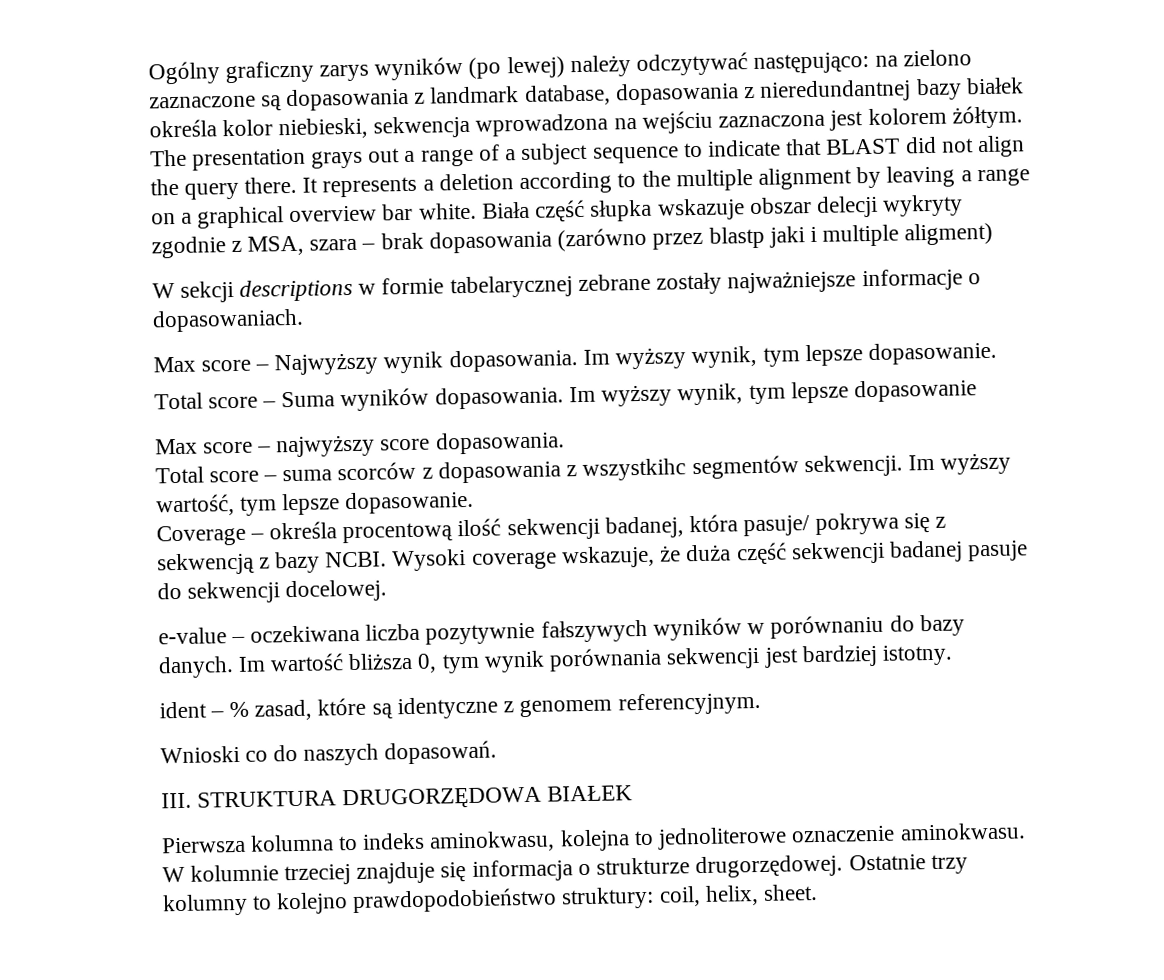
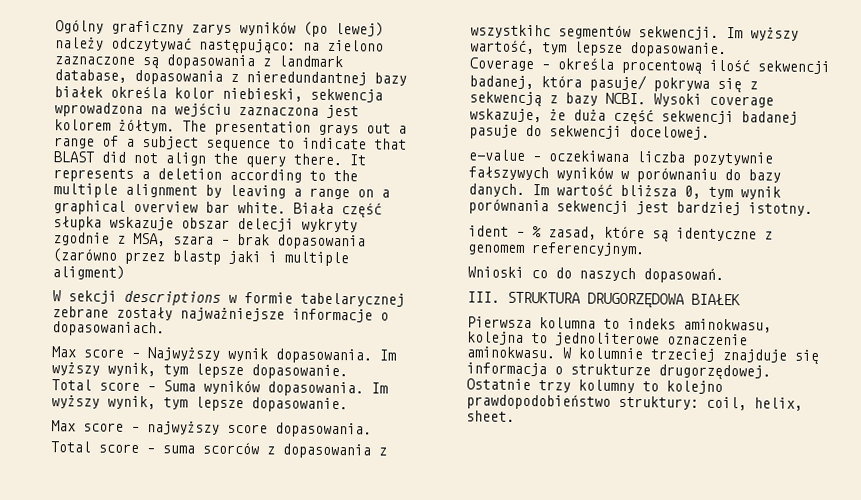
- Total score – Suma wyników dopasowania. Im wyższy wynik, tym lepsze dopasowanie
+ Total score – Suma wyników dopasowania. Im wyższy wynik, tym lepsze dopasowanie.

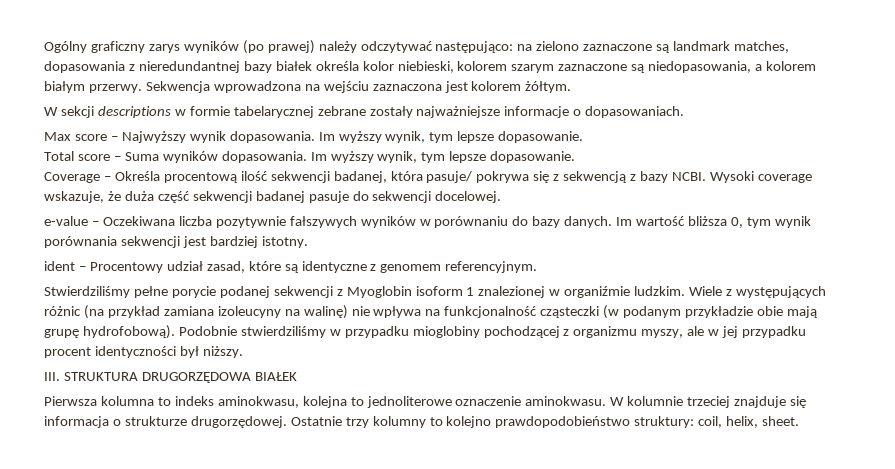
- Ogólny graficzny zarys wyników (po lewej) należy odczytywać następująco: na zielono zaznaczone są dopasowania z landmark database, dopasowania z nieredundantnej bazy białek określa kolor niebieski, sekwencja wprowadzona na wejściu zaznaczona jest kolorem żółtym. The presentation grays out a range of a subject sequence to indicate that BLAST did not align the query there. It represents a deletion according to the multiple alignment by leaving a range on a graphical overview bar white. Biała część słupka wskazuje obszar delecji wykryty zgodnie z MSA, szara – brak dopasowania (zarówno przez blastp jaki i multiple aligment)
+ Ogólny graficzny zarys wyników (po prawej) należy odczytywać następująco: na zielono zaznaczone są landmark matches, dopasowania z nieredundantnej bazy białek określa kolor niebieski, kolorem szarym zaznaczone są niedopasowania, a kolorem białym przerwy. Sekwencja wprowadzona na wejściu zaznaczona jest kolorem żółtym.
- Max score – najwyższy score dopasowania.
- Total score – suma scorców z dopasowania z wszystkihc segmentów sekwencji. Im wyższy wartość, tym lepsze dopasowanie.
- Coverage – określa procentową ilość sekwencji badanej, która pasuje/ pokrywa się z sekwencją z bazy NCBI.
+ Coverage – Określa procentową ilość sekwencji badanej, która pasuje/ pokrywa się z sekwencją z bazy NCBI.
- e-value – oczekiwana liczba pozytywnie fałszywych wyników w porównaniu do bazy danych.
+ e-value – Oczekiwana liczba pozytywnie fałszywych wyników w porównaniu do bazy danych.
- ident – % zasad, które są identyczne z genomem referencyjnym.
+ ident – Procentowy udział zasad, które są identyczne z genomem referencyjnym.
- Wnioski co do naszych dopasowań.
+ Stwierdziliśmy pełne porycie podanej sekwencji z Myoglobin isoform 1 znalezionej w organiźmie ludzkim. Wiele z występujących różnic (na przykład zamiana izoleucyny na walinę) nie wpływa na funkcjonalność cząsteczki (w podanym przykładzie obie mają grupę hydrofobową). Podobnie stwierdziliśmy w przypadku mioglobiny pochodzącej z organizmu myszy, ale w jej przypadku procent identyczności był niższy.

